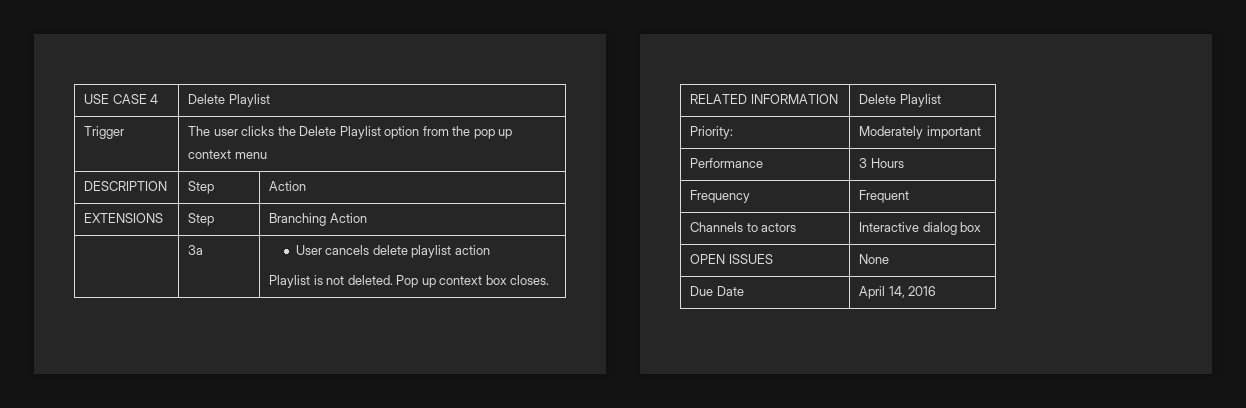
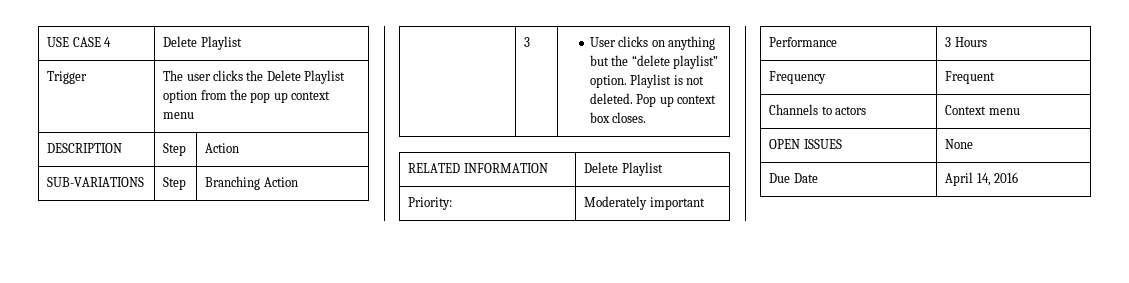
- EXTENSIONS | Step | Branching Action
+ SUB-VARIATIONS | Step | Branching Action
- | 3a | User cancels delete playlist action
- Playlist is not deleted. Pop up context box closes.
+ | 3 | User clicks on anything but the “delete playlist” option. Playlist is not deleted. Pop up context box closes.
- Channels to actors | Interactive dialog box
+ Channels to actors | Context menu

